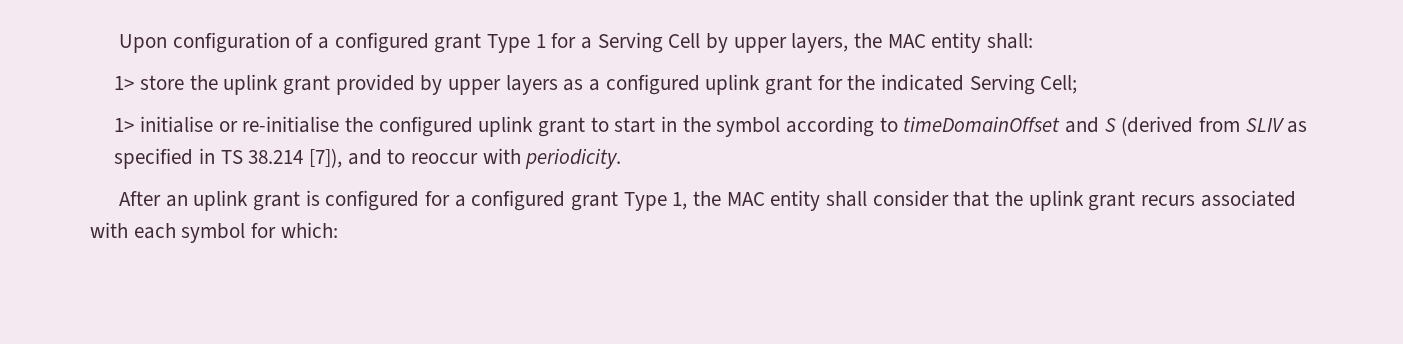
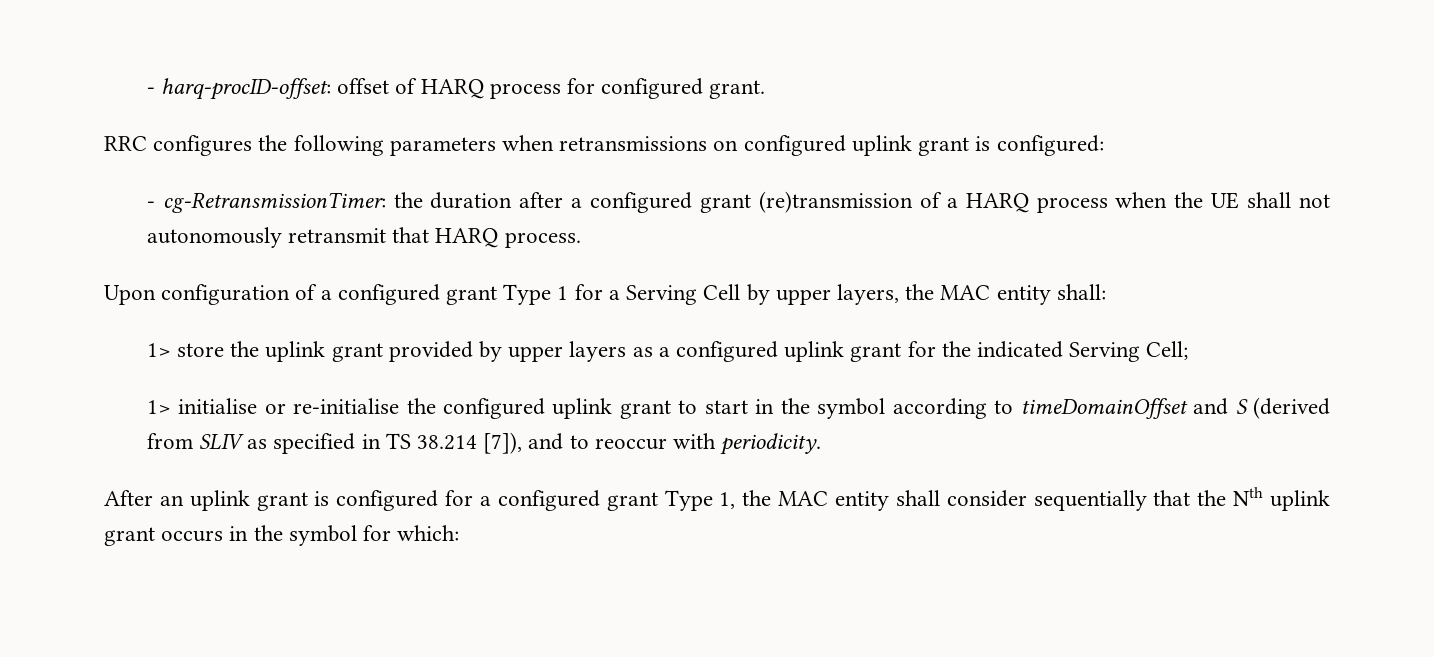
+ - harq-procID-offset: offset of HARQ process for configured grant.
+ RRC configures the following parameters when retransmissions on configured uplink grant is configured:
+ - cg-RetransmissionTimer: the duration after a configured grant (re)transmission of a HARQ process when the UE shall not autonomously retransmit that HARQ process.
- After an uplink grant is configured for a configured grant Type 1, the MAC entity shall consider that the uplink grant recurs associated with each symbol for which:
+ After an uplink grant is configured for a configured grant Type 1, the MAC entity shall consider sequentially that the Nth uplink grant occurs in the symbol for which:

